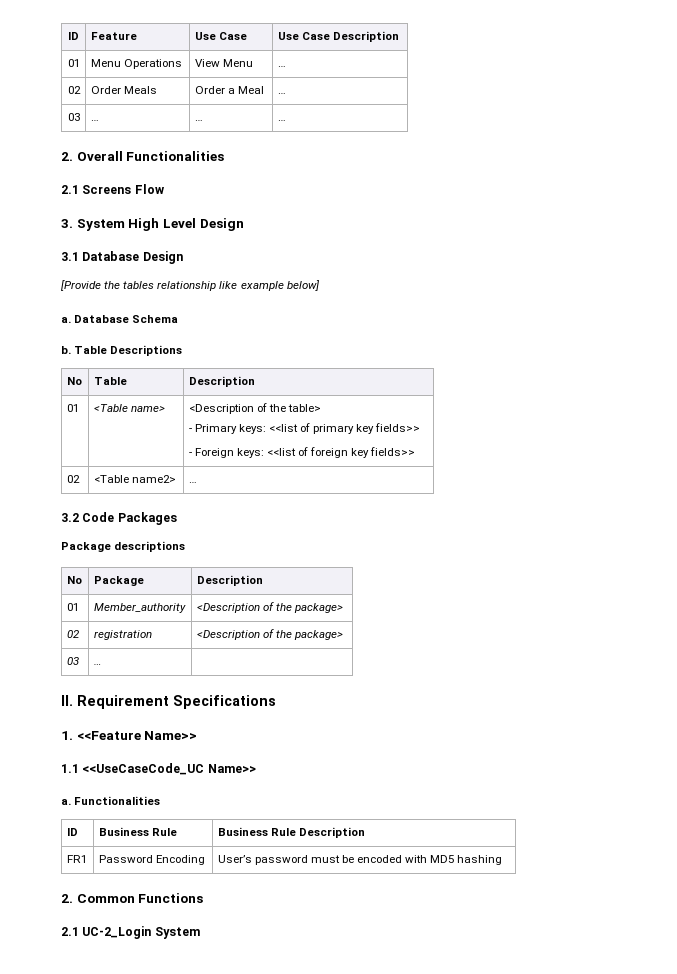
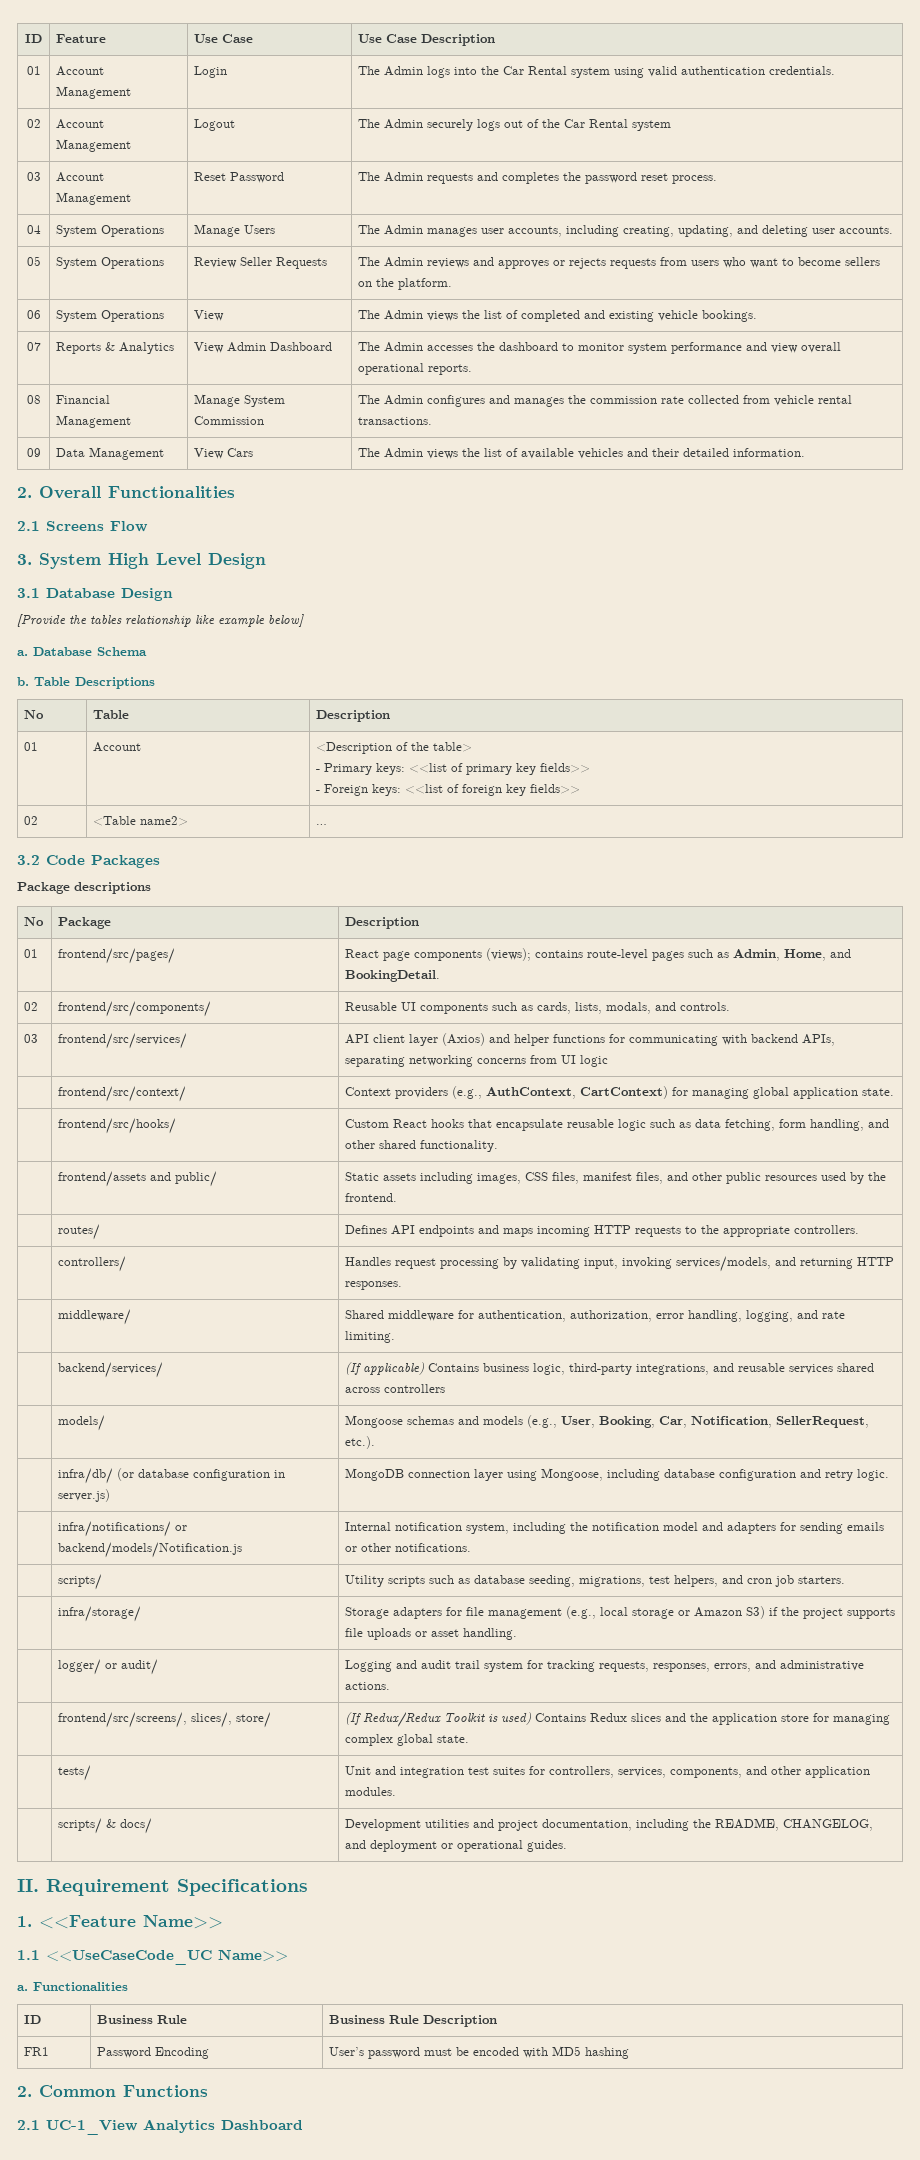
- 01 | Menu Operations | View Menu | …
- 02 | Order Meals | Order a Meal | …
- 03 | … | … | …
+ 01 | Account Management | Login | The Admin logs into the Car Rental system using valid authentication credentials.
+ 02 | Account Management | Logout | The Admin securely logs out of the Car Rental system
+ 03 | Account Management | Reset Password | The Admin requests and completes the password reset process.
+ 04 | System Operations | Manage Users | The Admin manages user accounts, including creating, updating, and deleting user accounts.
+ 05 | System Operations | Review Seller Requests | The Admin reviews and approves or rejects requests from users who want to become sellers on the platform.
+ 06 | System Operations | View | The Admin views the list of completed and existing vehicle bookings.
+ 07 | Reports & Analytics | View Admin Dashboard | The Admin accesses the dashboard to monitor system performance and view overall operational reports.
+ 08 | Financial Management | Manage System Commission | The Admin configures and manages the commission rate collected from vehicle rental transactions.
+ 09 | Data Management | View Cars | The Admin views the list of available vehicles and their detailed information.
- 01 | <Table name> | <Description of the table>
+ 01 | Account | <Description of the table>
- 01 | Member_authority | <Description of the package>
- 02 | registration | <Description of the package>
- 03 | … |
+ 01 | frontend/src/pages/ | React page components (views); contains route-level pages such as Admin, Home, and BookingDetail.
+ 02 | frontend/src/components/ | Reusable UI components such as cards, lists, modals, and controls.
+ 03 | frontend/src/services/ | API client layer (Axios) and helper functions for communicating with backend APIs, separating networking concerns from UI logic
+ | frontend/src/context/ | Context providers (e.g., AuthContext, CartContext) for managing global application state.
+ | frontend/src/hooks/ | Custom React hooks that encapsulate reusable logic such as data fetching, form handling, and other shared functionality.
+ | frontend/assets and public/ | Static assets including images, CSS files, manifest files, and other public resources used by the frontend.
+ | routes/ | Defines API endpoints and maps incoming HTTP requests to the appropriate controllers.
+ | controllers/ | Handles request processing by validating input, invoking services/models, and returning HTTP responses.
+ | middleware/ | Shared middleware for authentication, authorization, error handling, logging, and rate limiting.
+ | backend/services/ | (If applicable) Contains business logic, third-party integrations, and reusable services shared across controllers
+ | models/ | Mongoose schemas and models (e.g., User, Booking, Car, Notification, SellerRequest, etc.).
+ | infra/db/ (or database configuration in server.js) | MongoDB connection layer using Mongoose, including database configuration and retry logic.
+ | infra/notifications/ or backend/models/Notification.js | Internal notification system, including the notification model and adapters for sending emails or other notifications.
+ | scripts/ | Utility scripts such as database seeding, migrations, test helpers, and cron job starters.
+ | infra/storage/ | Storage adapters for file management (e.g., local storage or Amazon S3) if the project supports file uploads or asset handling.
+ | logger/ or audit/ | Logging and audit trail system for tracking requests, responses, errors, and administrative actions.
+ | frontend/src/screens/, slices/, store/ | (If Redux/Redux Toolkit is used) Contains Redux slices and the application store for managing complex global state.
+ | tests/ | Unit and integration test suites for controllers, services, components, and other application modules.
+ | scripts/ & docs/ | Development utilities and project documentation, including the README, CHANGELOG, and deployment or operational guides.
- 2.1 UC-2_Login System
+ 2.1 UC-1_View Analytics Dashboard

